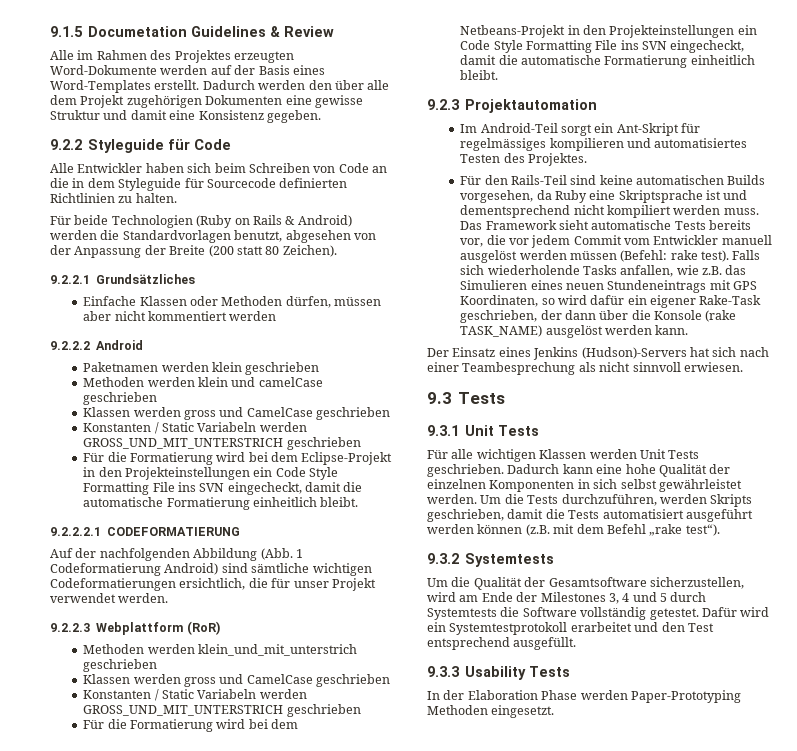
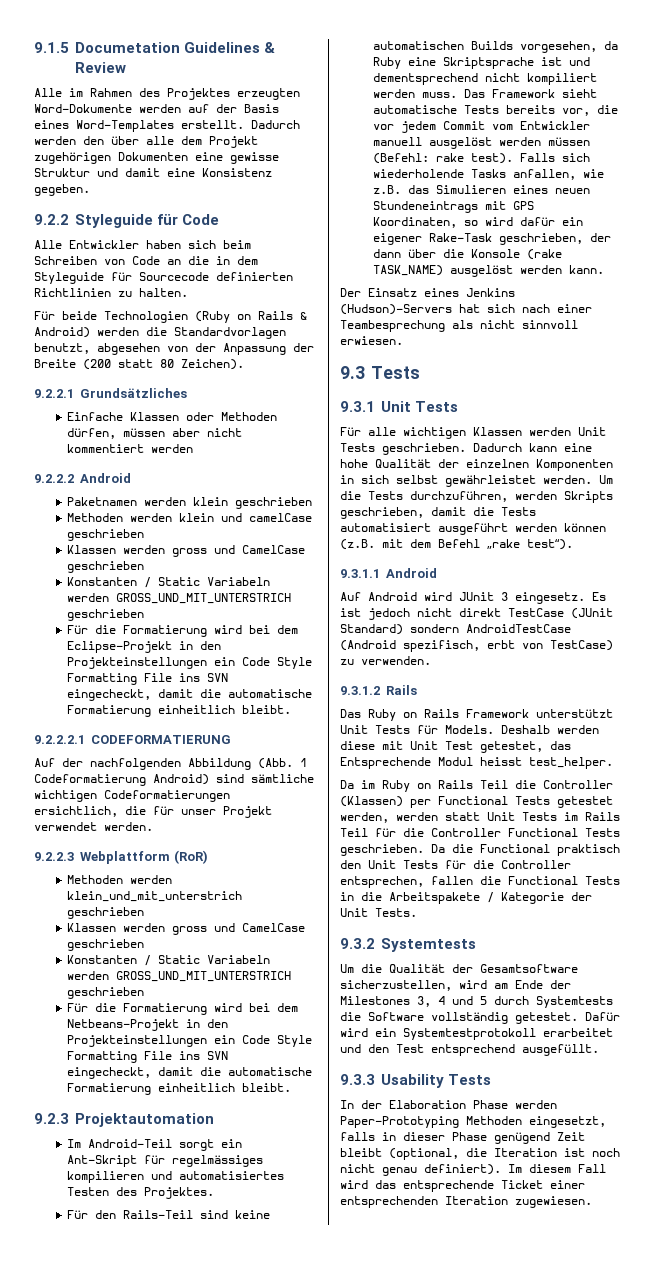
+ 9.3.1.1 Android
+ Auf Android wird JUnit 3 eingesetz. Es ist jedoch nicht direkt TestCase (JUnit Standard) sondern AndroidTestCase (Android spezifisch, erbt von TestCase) zu verwenden.
+ 9.3.1.2 Rails
+ Das Ruby on Rails Framework unterstützt Unit Tests für Models. Deshalb werden diese mit Unit Test getestet, das Entsprechende Modul heisst test_helper.
+ Da im Ruby on Rails Teil die Controller (Klassen) per Functional Tests getestet werden, werden statt Unit Tests im Rails Teil für die Controller Functional Tests geschrieben. Da die Functional praktisch den Unit Tests für die Controller entsprechen, fallen die Functional Tests in die Arbeitspakete / Kategorie der Unit Tests.
- In der Elaboration Phase werden Paper-Prototyping Methoden eingesetzt.
+ In der Elaboration Phase werden Paper-Prototyping Methoden eingesetzt, falls in dieser Phase genügend Zeit bleibt (optional, die Iteration ist noch nicht genau definiert). Im diesem Fall wird das entsprechende Ticket einer entsprechenden Iteration zugewiesen.

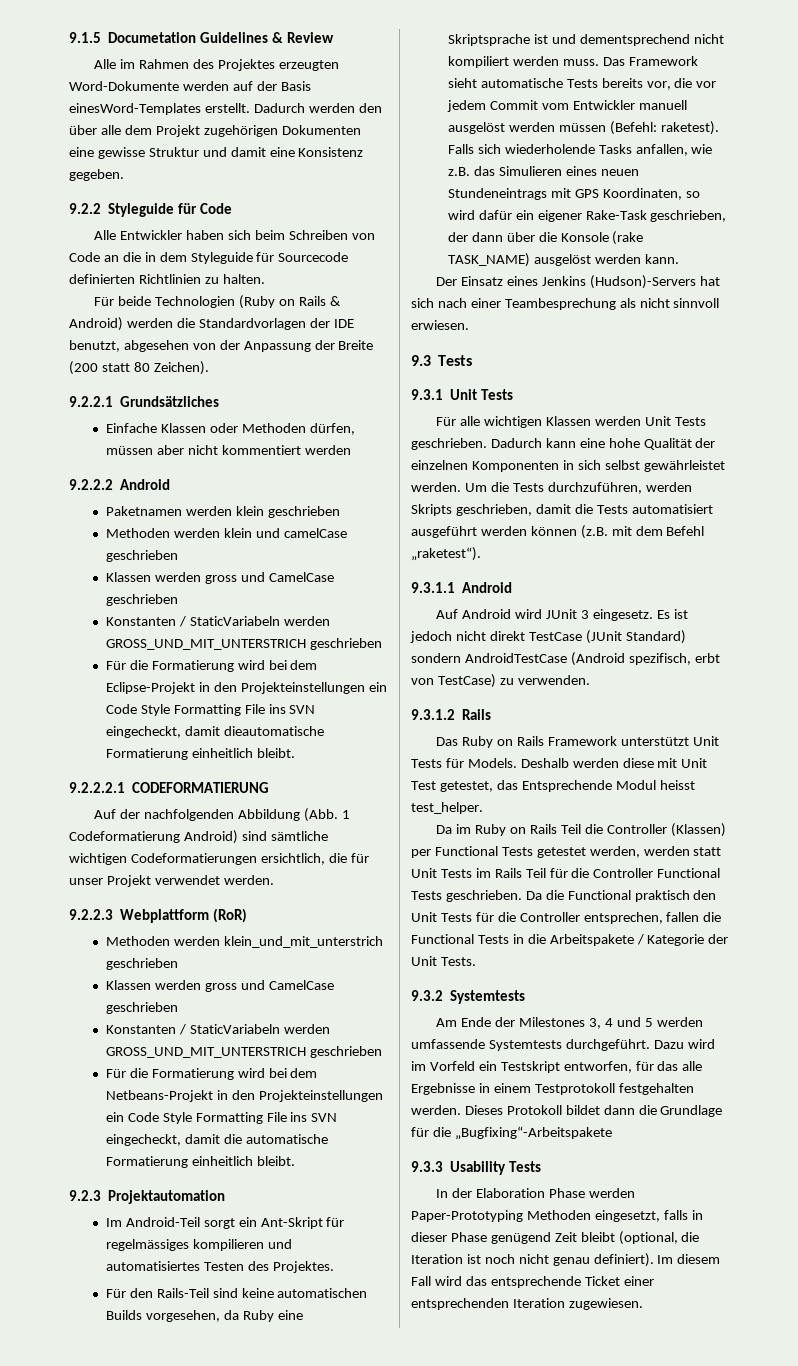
- Alle im Rahmen des Projektes erzeugten Word-Dokumente werden auf der Basis eines Word-Templates erstellt.
+ Alle im Rahmen des Projektes erzeugten Word-Dokumente werden auf der Basis einesWord-Templates erstellt.
- Für beide Technologien (Ruby on Rails & Android) werden die Standardvorlagen benutzt, abgesehen von der Anpassung der Breite (200 statt 80 Zeichen).
+ Für beide Technologien (Ruby on Rails & Android) werden die Standardvorlagen der IDE benutzt, abgesehen von der Anpassung der Breite (200 statt 80 Zeichen).
  Methoden werden klein und camelCase geschrieben
  Klassen werden gross und CamelCase geschrieben
- Konstanten / Static Variabeln werden GROSS_UND_MIT_UNTERSTRICH geschrieben
+ Konstanten / StaticVariabeln werden GROSS_UND_MIT_UNTERSTRICH geschrieben
- Für die Formatierung wird bei dem Eclipse-Projekt in den Projekteinstellungen ein Code Style Formatting File ins SVN eingecheckt, damit die automatische Formatierung einheitlich bleibt.
+ Für die Formatierung wird bei dem Eclipse-Projekt in den Projekteinstellungen ein Code Style Formatting File ins SVN eingecheckt, damit dieautomatische Formatierung einheitlich bleibt.
  Methoden werden klein_und_mit_unterstrich geschrieben
  Klassen werden gross und CamelCase geschrieben
- Konstanten / Static Variabeln werden GROSS_UND_MIT_UNTERSTRICH geschrieben
+ Konstanten / StaticVariabeln werden GROSS_UND_MIT_UNTERSTRICH geschrieben
- Das Framework sieht automatische Tests bereits vor, die vor jedem Commit vom Entwickler manuell ausgelöst werden müssen (Befehl: rake test).
+ Das Framework sieht automatische Tests bereits vor, die vor jedem Commit vom Entwickler manuell ausgelöst werden müssen (Befehl: raketest).
- Um die Tests durchzuführen, werden Skripts geschrieben, damit die Tests automatisiert ausgeführt werden können (z.B. mit dem Befehl „rake test“).
+ Um die Tests durchzuführen, werden Skripts geschrieben, damit die Tests automatisiert ausgeführt werden können (z.B. mit dem Befehl „raketest“).
- Um die Qualität der Gesamtsoftware sicherzustellen, wird am Ende der Milestones 3, 4 und 5 durch Systemtests die Software vollständig getestet. Dafür wird ein Systemtestprotokoll erarbeitet und den Test entsprechend ausgefüllt.
+ Am Ende der Milestones 3, 4 und 5 werden umfassende Systemtests durchgeführt. Dazu wird im Vorfeld ein Testskript entworfen, für das alle Ergebnisse in einem Testprotokoll festgehalten werden. Dieses Protokoll bildet dann die Grundlage für die „Bugfixing“-Arbeitspakete

